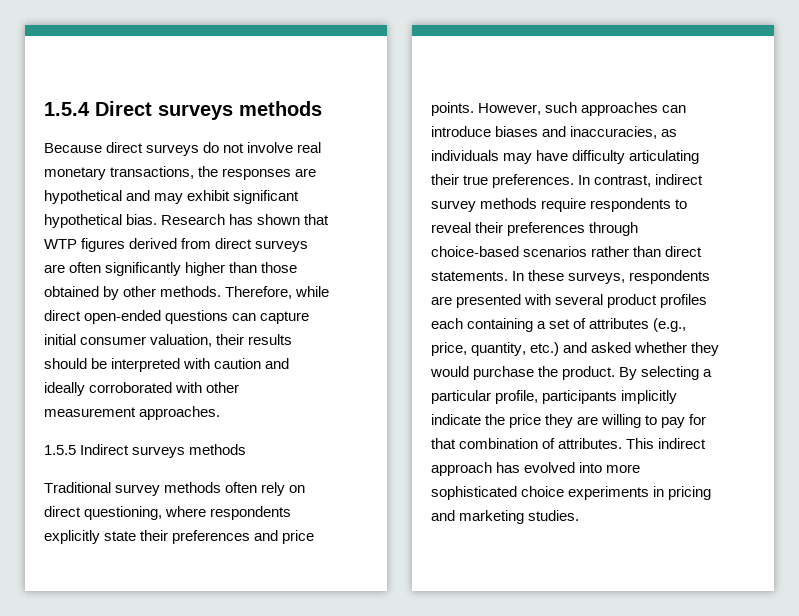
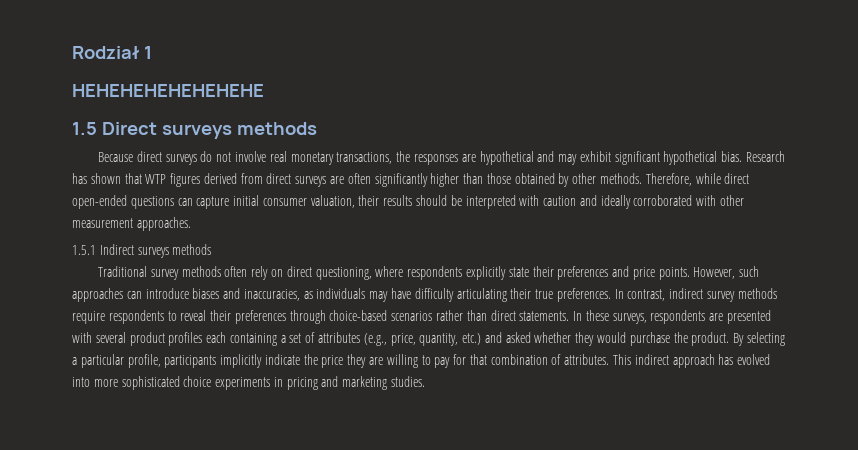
- 1.5.4 Direct surveys methods
+ Rodział 1
+ HEHEHEHEHEHEHEHE
+ 1.5 Direct surveys methods
- 1.5.5 Indirect surveys methods
+ 1.5.1 Indirect surveys methods

